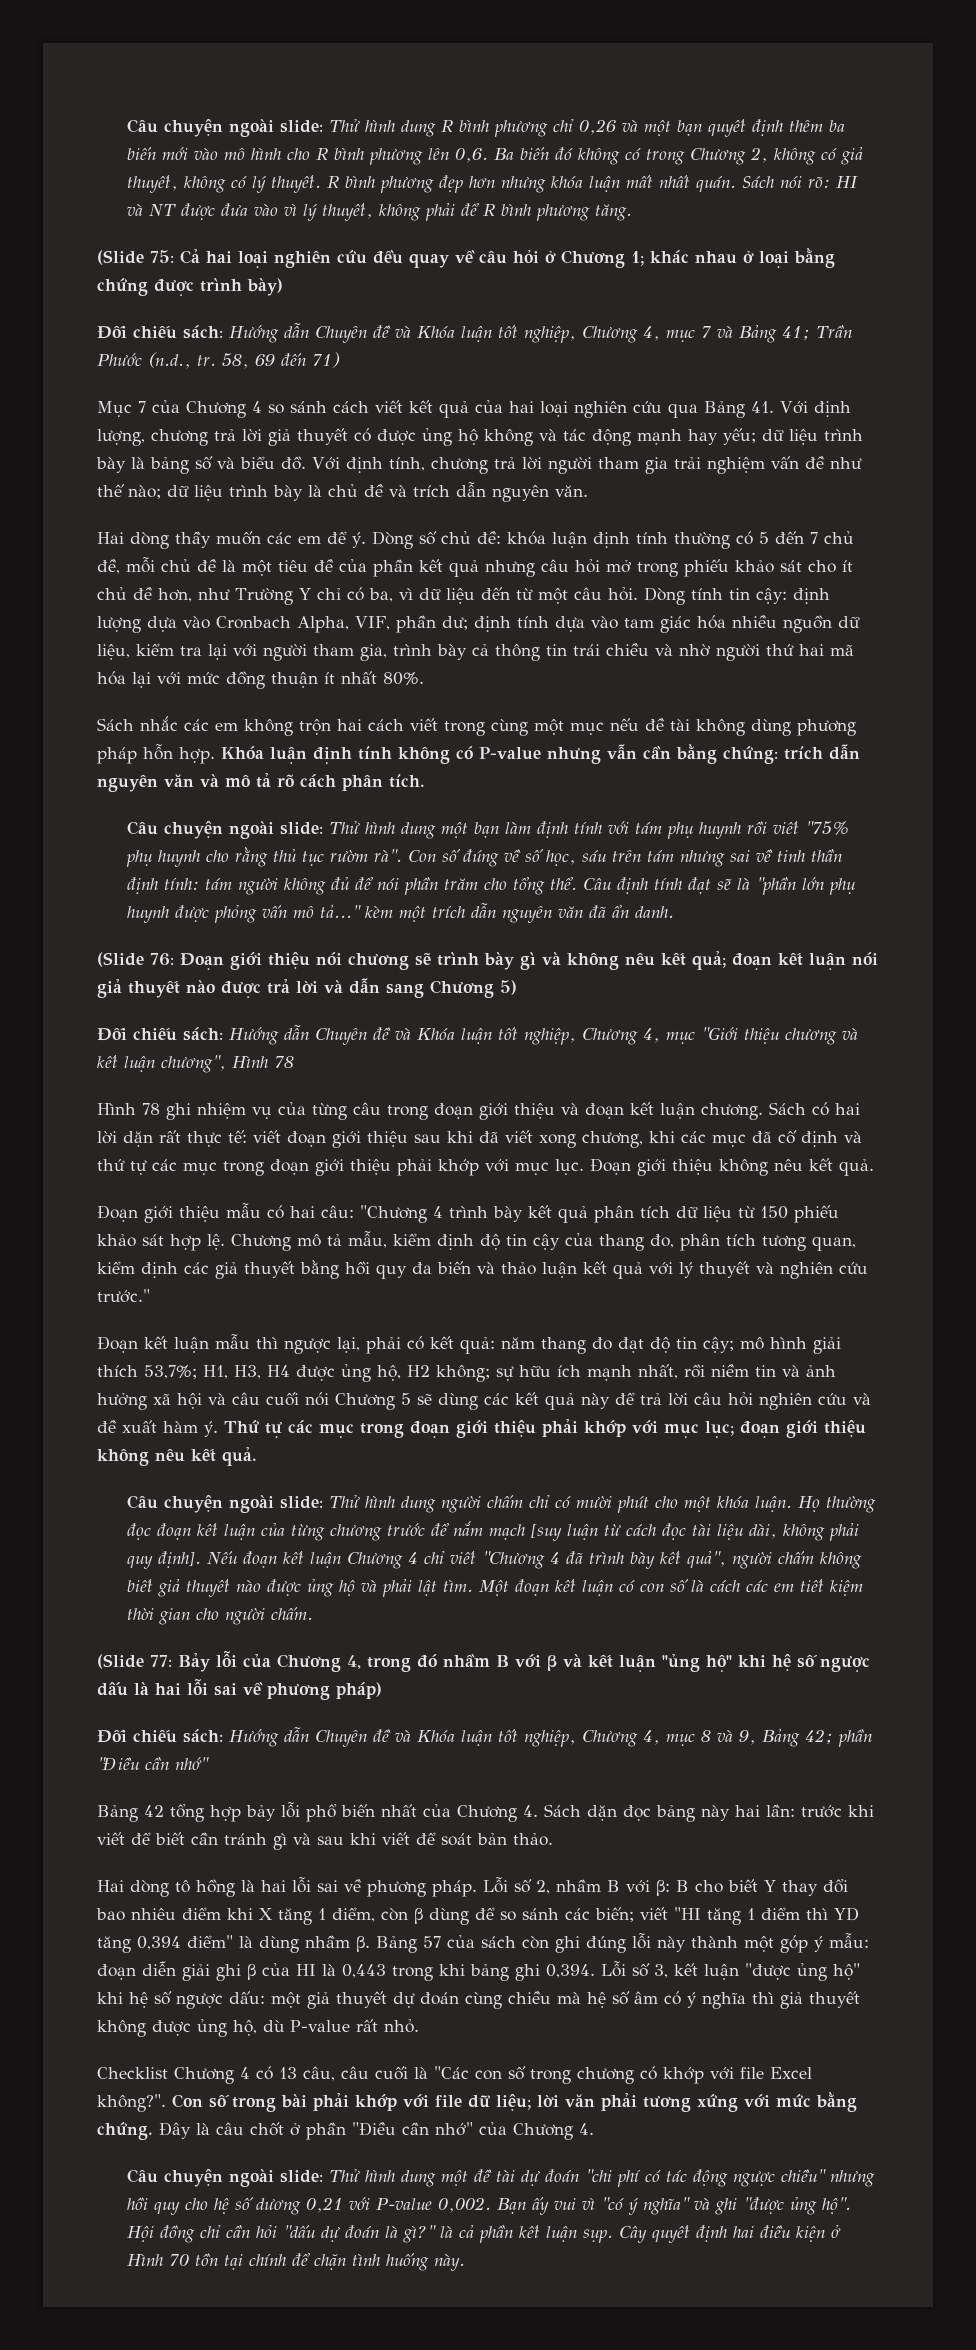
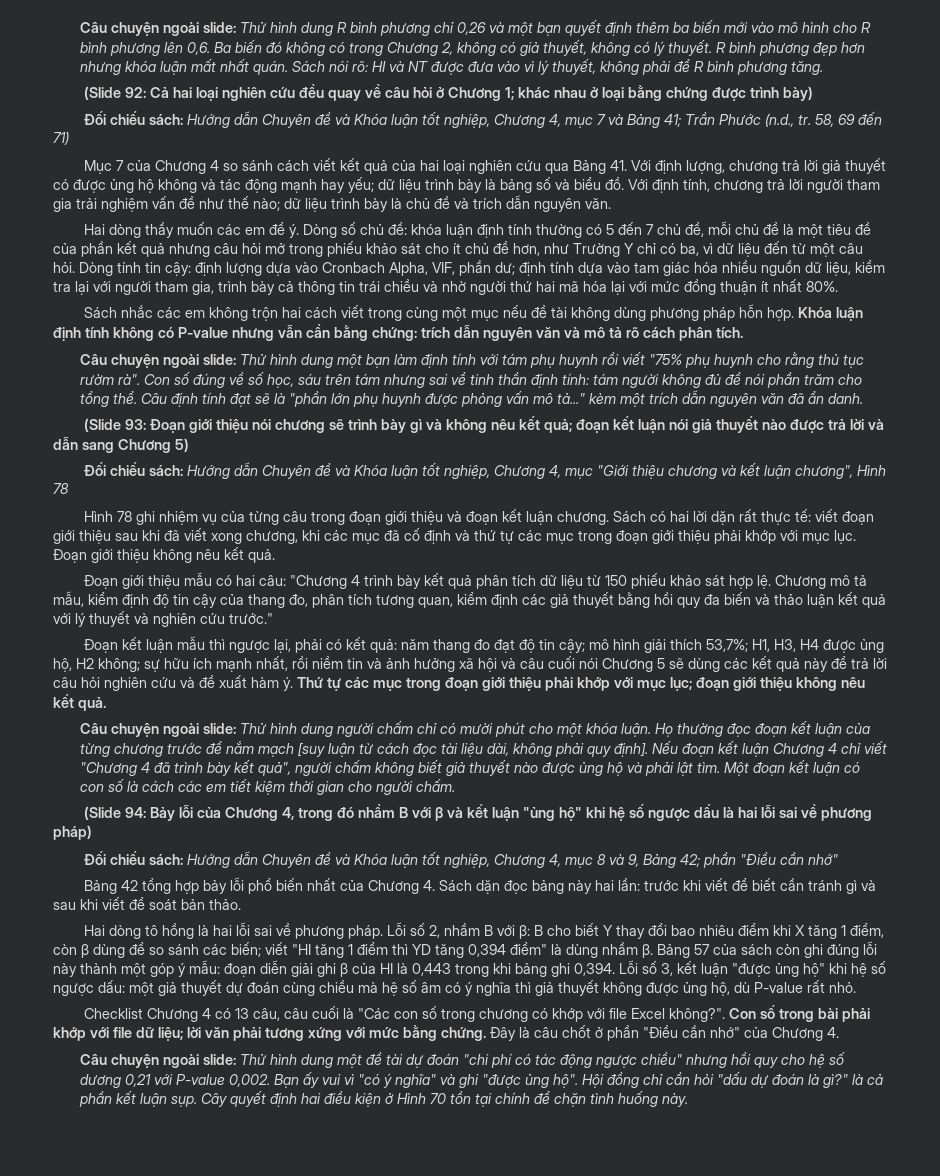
- (Slide 75: Cả hai loại nghiên cứu đều quay về câu hỏi ở Chương 1; khác nhau ở loại bằng chứng được trình bày)
+ (Slide 92: Cả hai loại nghiên cứu đều quay về câu hỏi ở Chương 1; khác nhau ở loại bằng chứng được trình bày)
- (Slide 76: Đoạn giới thiệu nói chương sẽ trình bày gì và không nêu kết quả; đoạn kết luận nói giả thuyết nào được trả lời và dẫn sang Chương 5)
+ (Slide 93: Đoạn giới thiệu nói chương sẽ trình bày gì và không nêu kết quả; đoạn kết luận nói giả thuyết nào được trả lời và dẫn sang Chương 5)
- (Slide 77: Bảy lỗi của Chương 4, trong đó nhầm B với β và kết luận "ủng hộ" khi hệ số ngược dấu là hai lỗi sai về phương pháp)
+ (Slide 94: Bảy lỗi của Chương 4, trong đó nhầm B với β và kết luận "ủng hộ" khi hệ số ngược dấu là hai lỗi sai về phương pháp)

